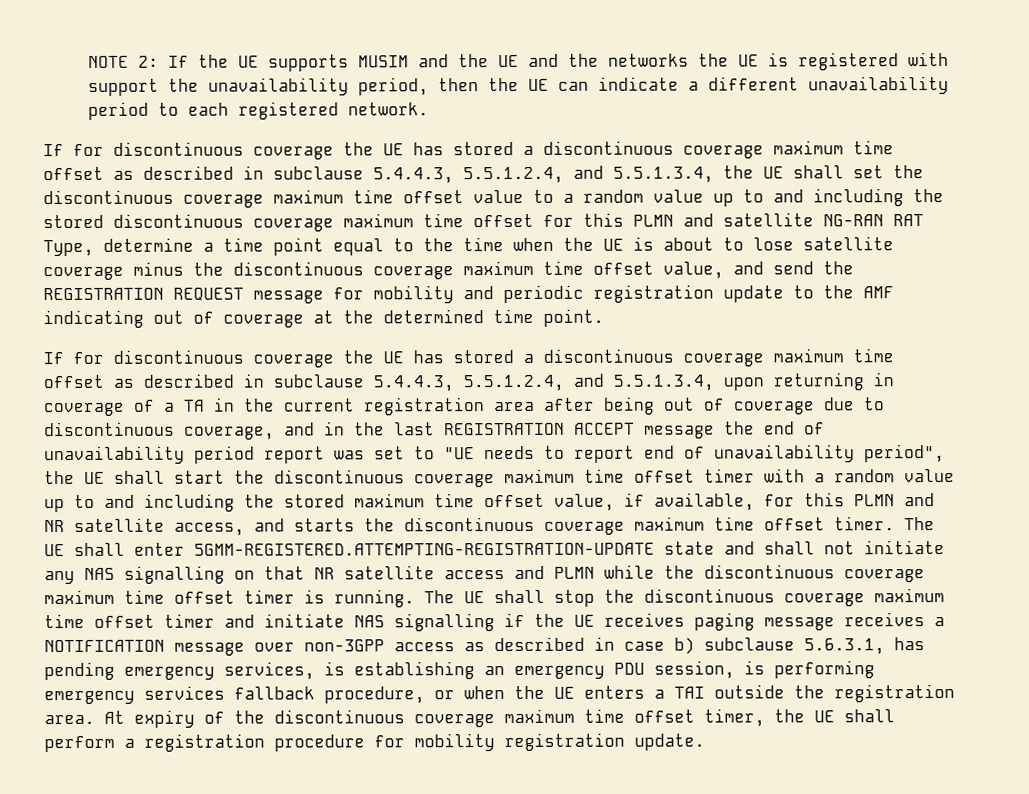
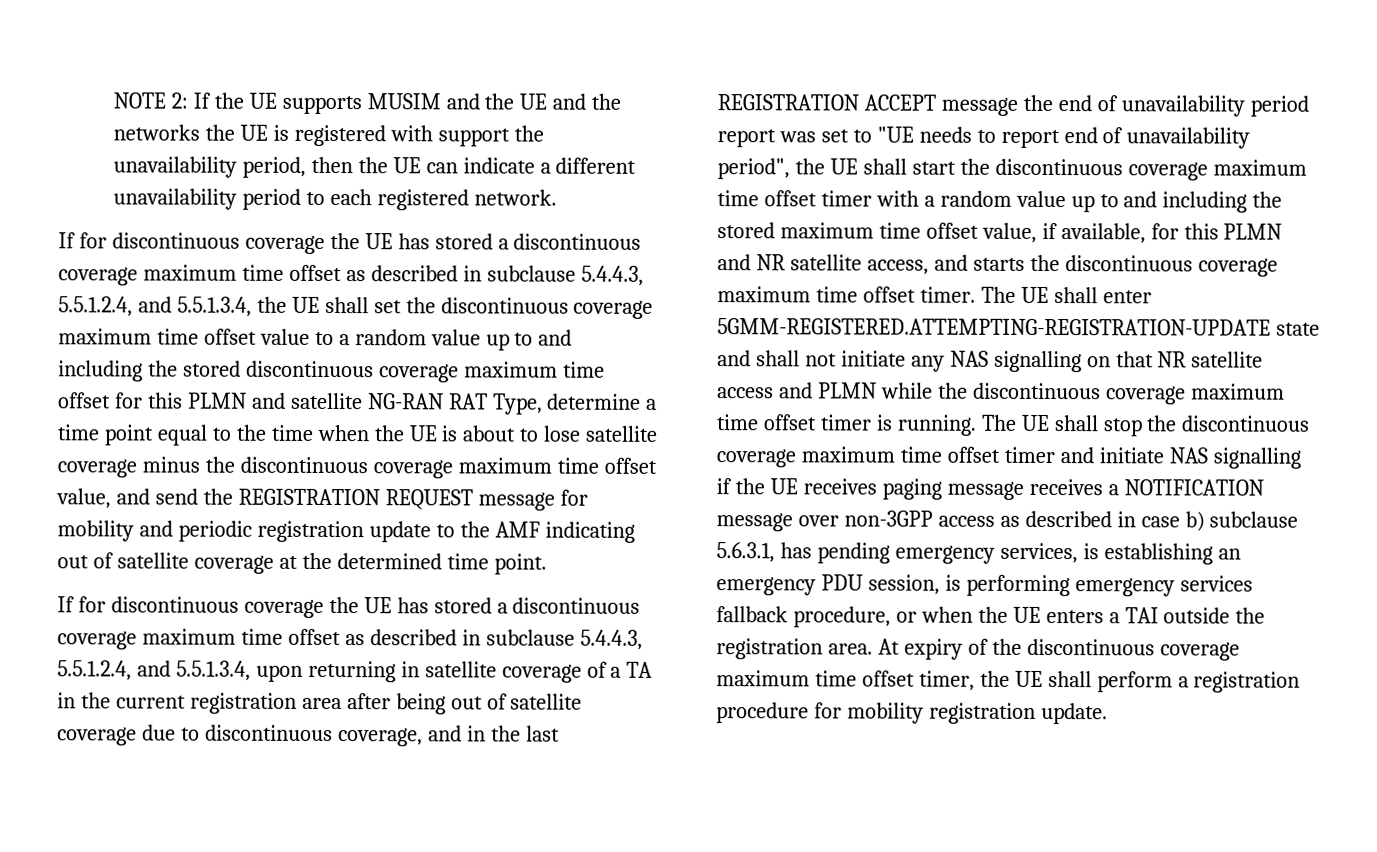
- If for discontinuous coverage the UE has stored a discontinuous coverage maximum time offset as described in subclause 5.4.4.3, 5.5.1.2.4, and 5.5.1.3.4, the UE shall set the discontinuous coverage maximum time offset value to a random value up to and including the stored discontinuous coverage maximum time offset for this PLMN and satellite NG-RAN RAT Type, determine a time point equal to the time when the UE is about to lose satellite coverage minus the discontinuous coverage maximum time offset value, and send the REGISTRATION REQUEST message for mobility and periodic registration update to the AMF indicating out of coverage at the determined time point.
+ If for discontinuous coverage the UE has stored a discontinuous coverage maximum time offset as described in subclause 5.4.4.3, 5.5.1.2.4, and 5.5.1.3.4, the UE shall set the discontinuous coverage maximum time offset value to a random value up to and including the stored discontinuous coverage maximum time offset for this PLMN and satellite NG-RAN RAT Type, determine a time point equal to the time when the UE is about to lose satellite coverage minus the discontinuous coverage maximum time offset value, and send the REGISTRATION REQUEST message for mobility and periodic registration update to the AMF indicating out of satellite coverage at the determined time point.
- If for discontinuous coverage the UE has stored a discontinuous coverage maximum time offset as described in subclause 5.4.4.3, 5.5.1.2.4, and 5.5.1.3.4, upon returning in coverage of a TA in the current registration area after being out of coverage due to discontinuous coverage, and in the last REGISTRATION ACCEPT message the end of unavailability period report was set to "UE needs to report end of unavailability period", the UE shall start the discontinuous coverage maximum time offset timer with a random value up to and including the stored maximum time offset value, if available, for this PLMN and NR satellite access, and starts the discontinuous coverage maximum time offset timer.
+ If for discontinuous coverage the UE has stored a discontinuous coverage maximum time offset as described in subclause 5.4.4.3, 5.5.1.2.4, and 5.5.1.3.4, upon returning in satellite coverage of a TA in the current registration area after being out of satellite coverage due to discontinuous coverage, and in the last REGISTRATION ACCEPT message the end of unavailability period report was set to "UE needs to report end of unavailability period", the UE shall start the discontinuous coverage maximum time offset timer with a random value up to and including the stored maximum time offset value, if available, for this PLMN and NR satellite access, and starts the discontinuous coverage maximum time offset timer.

